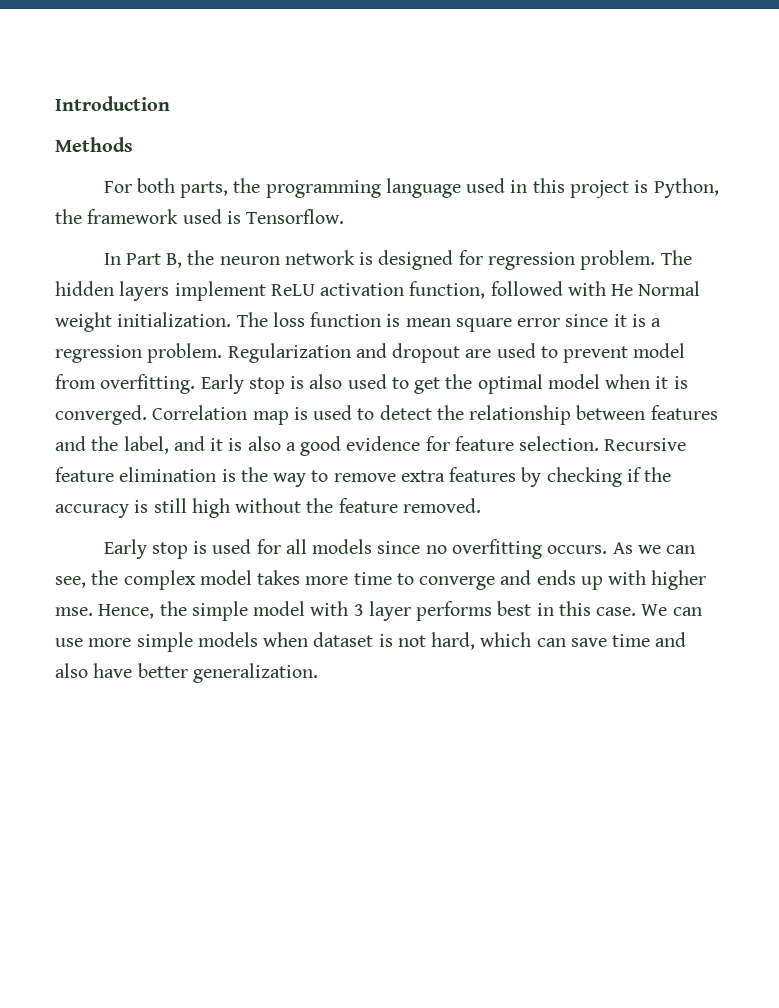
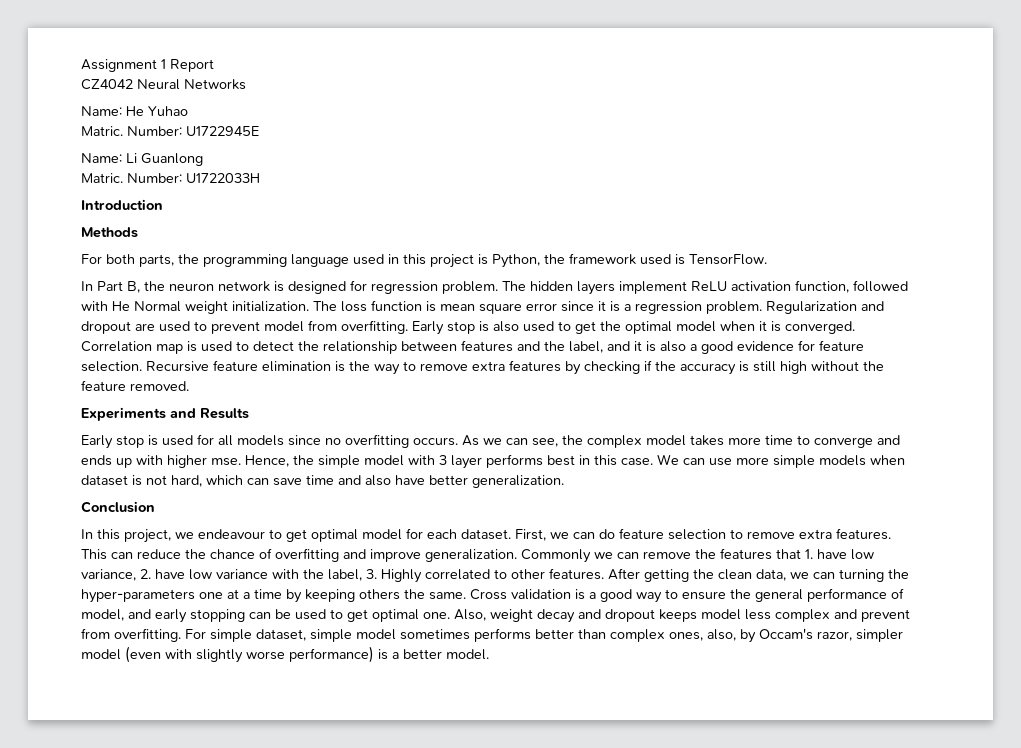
+ Assignment 1 Report
+ CZ4042 Neural Networks
+ Name: He Yuhao
+ Matric. Number: U1722945E
+ Name: Li Guanlong
+ Matric. Number: U1722033H
- For both parts, the programming language used in this project is Python, the framework used is Tensorflow.
+ For both parts, the programming language used in this project is Python, the framework used is TensorFlow.
+ Experiments and Results
+ Conclusion
+ In this project, we endeavour to get optimal model for each dataset. First, we can do feature selection to remove extra features. This can reduce the chance of overfitting and improve generalization. Commonly we can remove the features that 1. have low variance, 2. have low variance with the label, 3. Highly correlated to other features. After getting the clean data, we can turning the hyper-parameters one at a time by keeping others the same. Cross validation is a good way to ensure the general performance of model, and early stopping can be used to get optimal one. Also, weight decay and dropout keeps model less complex and prevent from overfitting. For simple dataset, simple model sometimes performs better than complex ones, also, by Occam's razor, simpler model (even with slightly worse performance) is a better model.

